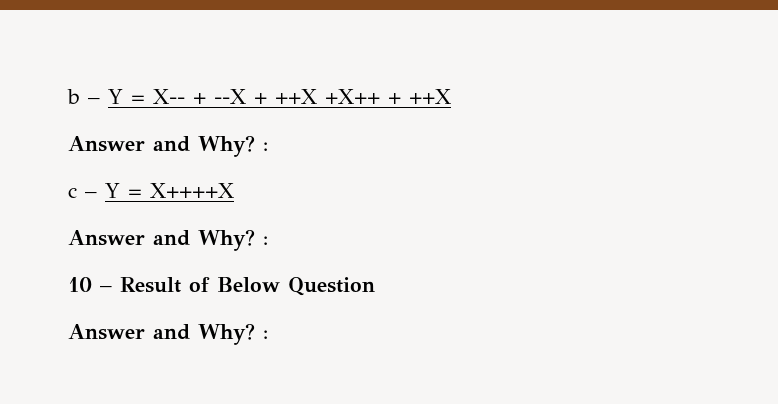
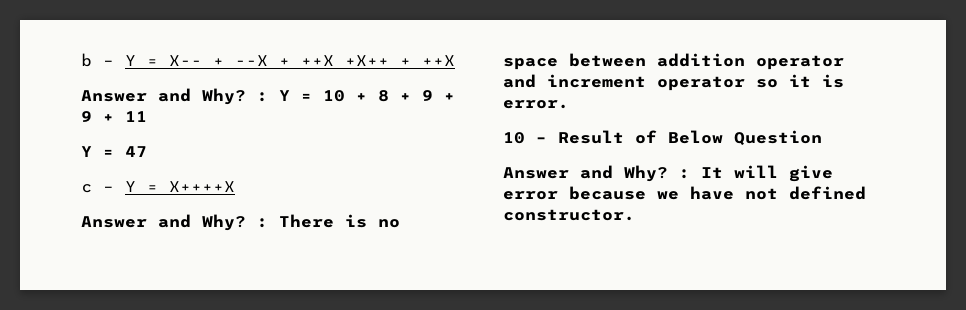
  b – Y = X-- + --X + ++X +X++ + ++X
- Answer and Why? :
+ Answer and Why? : Y = 10 + 8 + 9 + 9 + 11
+ Y = 47
  c – Y = X++++X
- Answer and Why? :
+ Answer and Why? : There is no space between addition operator and increment operator so it is error.
  10 – Result of Below Question
- Answer and Why? :
+ Answer and Why? : It will give error because we have not defined constructor.

